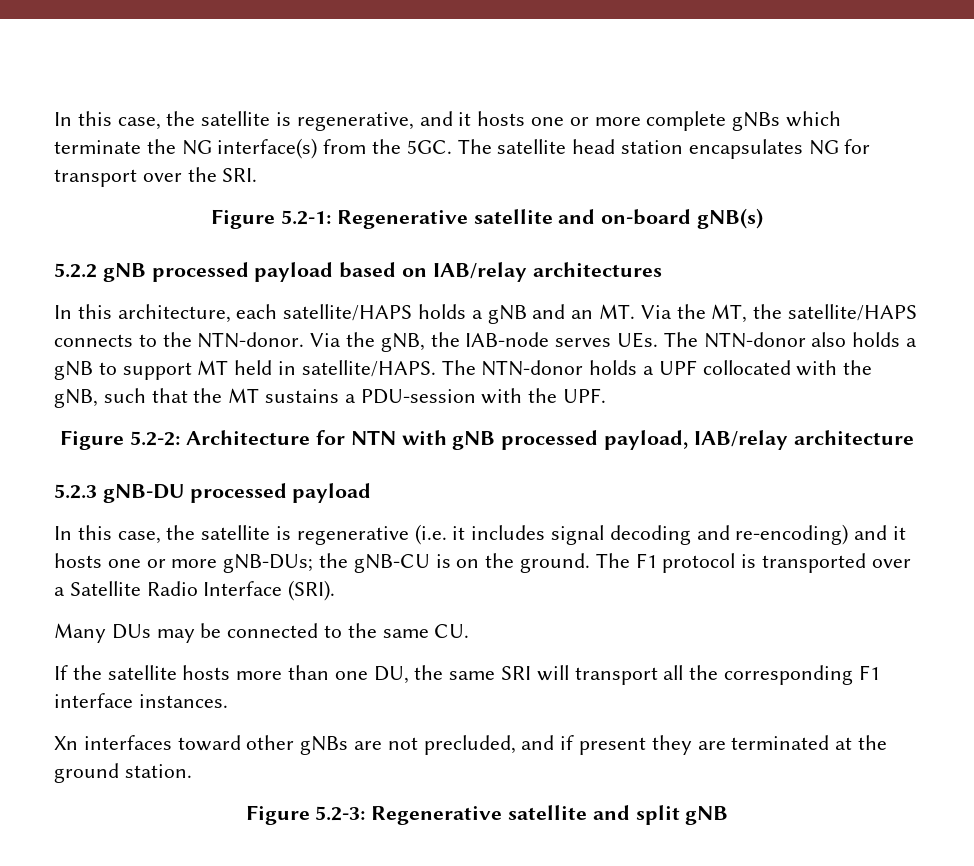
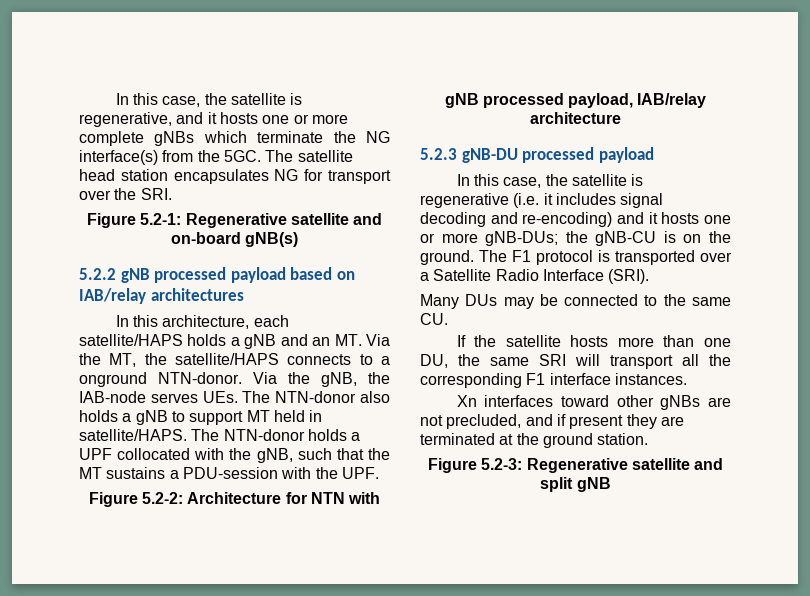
- In this architecture, each satellite/HAPS holds a gNB and an MT. Via the MT, the satellite/HAPS connects to the NTN-donor.
+ In this architecture, each satellite/HAPS holds a gNB and an MT. Via the MT, the satellite/HAPS connects to a onground NTN-donor.

